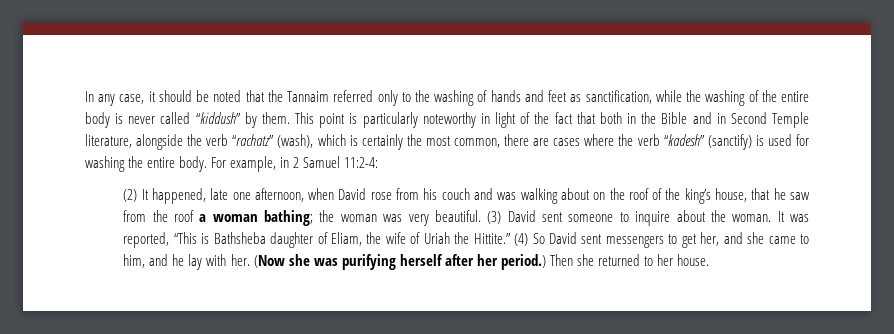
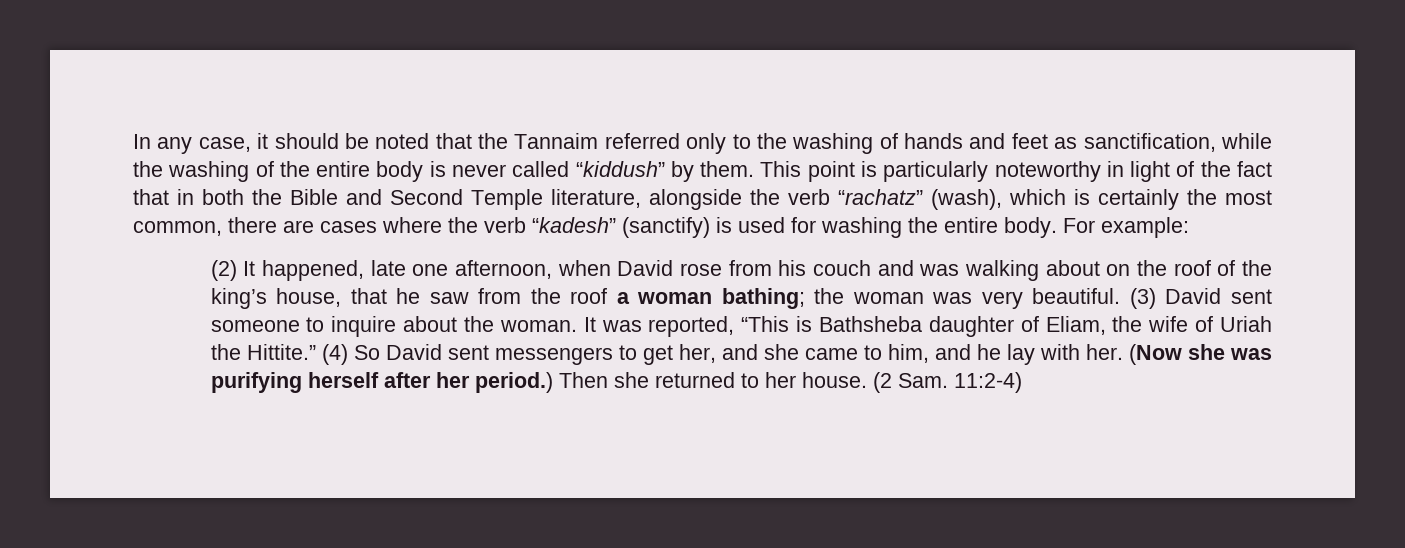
- This point is particularly noteworthy in light of the fact that both in the Bible and in Second Temple literature, alongside the verb “rachatz” (wash), which is certainly the most common, there are cases where the verb “kadesh” (sanctify) is used for washing the entire body.
+ This point is particularly noteworthy in light of the fact that in both the Bible and Second Temple literature, alongside the verb “rachatz” (wash), which is certainly the most common, there are cases where the verb “kadesh” (sanctify) is used for washing the entire body.
- For example, in 2 Samuel 11:2-4:
+ For example:
+ (2 Sam. 11:2-4)

